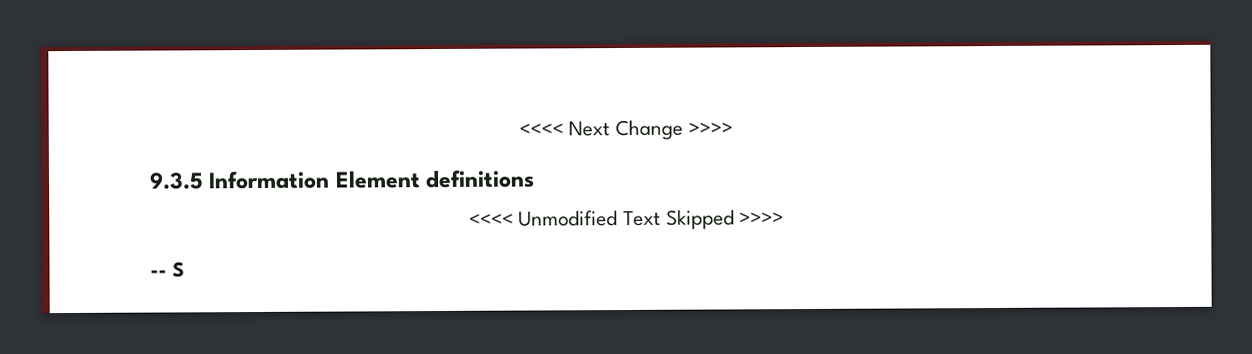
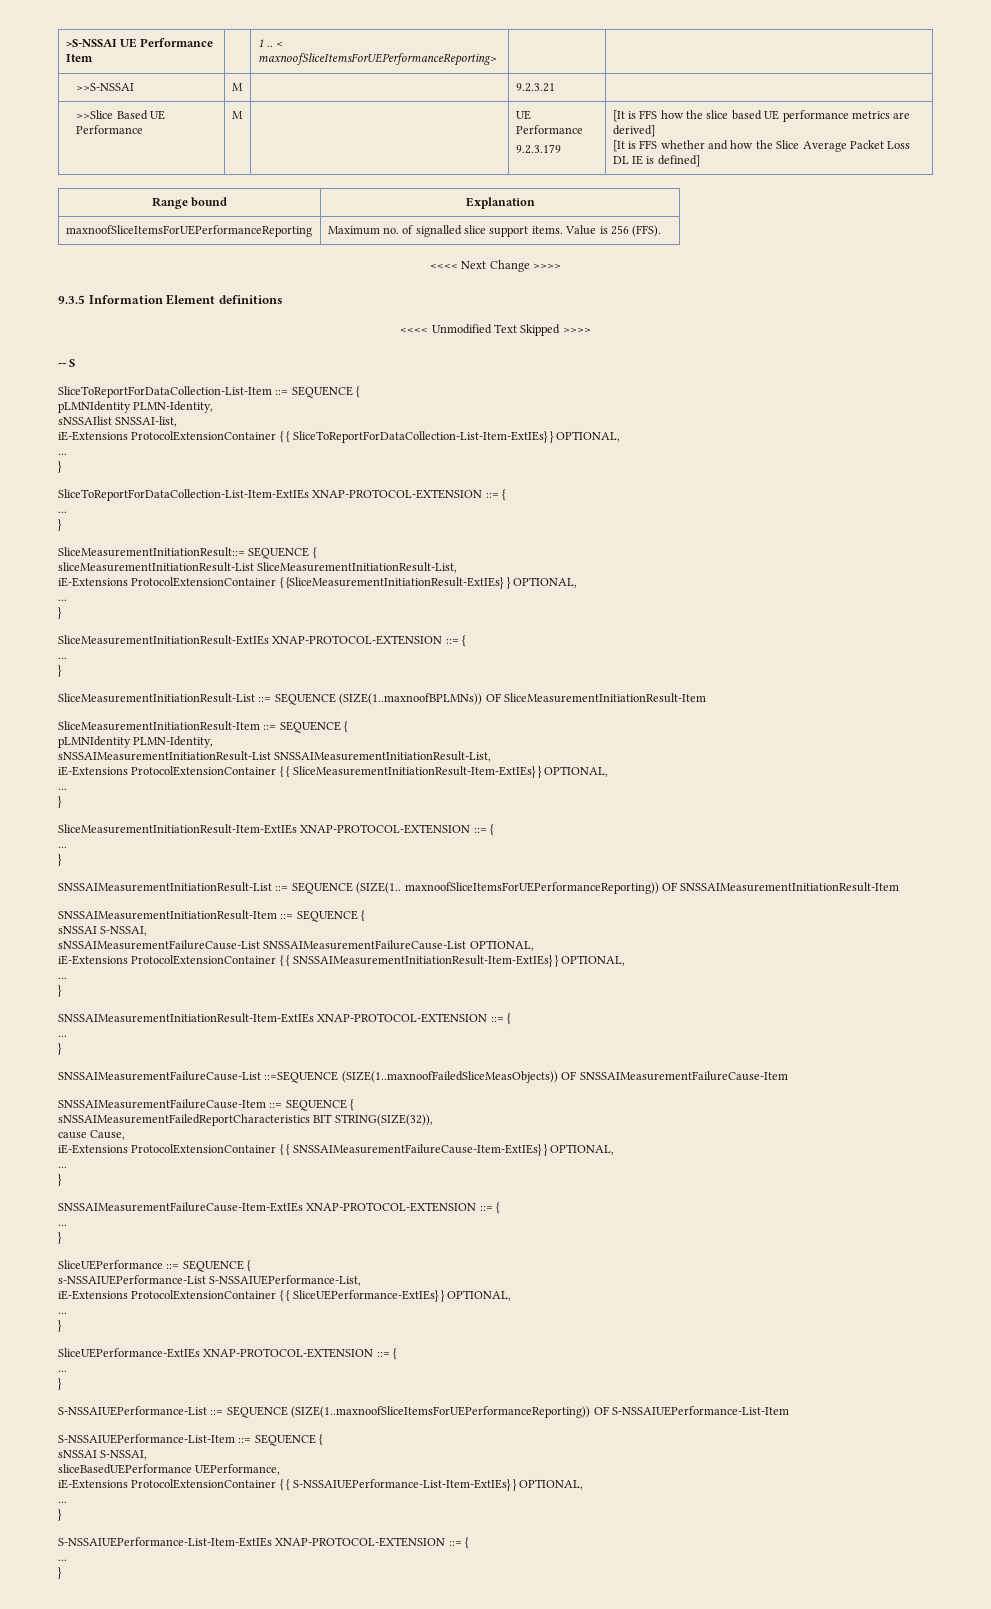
+ >S-NSSAI UE Performance Item | | 1 .. < maxnoofSliceItemsForUEPerformanceReporting> | |
+ >>S-NSSAI | M | | 9.2.3.21 |
+ >>Slice Based UE Performance | M | | UE Performance
+ 9.2.3.179 | [It is FFS how the slice based UE performance metrics are derived]
+ [It is FFS whether and how the Slice Average Packet Loss DL IE is defined]
+ Range bound | Explanation
+ maxnoofSliceItemsForUEPerformanceReporting | Maximum no. of signalled slice support items. Value is 256 (FFS).
+ SliceToReportForDataCollection-List-Item ::= SEQUENCE {
+ pLMNIdentity PLMN-Identity,
+ sNSSAIlist SNSSAI-list,
+ iE-Extensions ProtocolExtensionContainer { { SliceToReportForDataCollection-List-Item-ExtIEs} } OPTIONAL,
+ ...
+ }
+ SliceToReportForDataCollection-List-Item-ExtIEs XNAP-PROTOCOL-EXTENSION ::= {
+ ...
+ }
+ SliceMeasurementInitiationResult::= SEQUENCE {
+ sliceMeasurementInitiationResult-List SliceMeasurementInitiationResult-List,
+ iE-Extensions ProtocolExtensionContainer { {SliceMeasurementInitiationResult-ExtIEs} } OPTIONAL,
+ ...
+ }
+ SliceMeasurementInitiationResult-ExtIEs XNAP-PROTOCOL-EXTENSION ::= {
+ ...
+ }
+ SliceMeasurementInitiationResult-List ::= SEQUENCE (SIZE(1..maxnoofBPLMNs)) OF SliceMeasurementInitiationResult-Item
+ SliceMeasurementInitiationResult-Item ::= SEQUENCE {
+ pLMNIdentity PLMN-Identity,
+ sNSSAIMeasurementInitiationResult-List SNSSAIMeasurementInitiationResult-List,
+ iE-Extensions ProtocolExtensionContainer { { SliceMeasurementInitiationResult-Item-ExtIEs} } OPTIONAL,
+ ...
+ }
+ SliceMeasurementInitiationResult-Item-ExtIEs XNAP-PROTOCOL-EXTENSION ::= {
+ ...
+ }
+ SNSSAIMeasurementInitiationResult-List ::= SEQUENCE (SIZE(1.. maxnoofSliceItemsForUEPerformanceReporting)) OF SNSSAIMeasurementInitiationResult-Item
+ SNSSAIMeasurementInitiationResult-Item ::= SEQUENCE {
+ sNSSAI S-NSSAI,
+ sNSSAIMeasurementFailureCause-List SNSSAIMeasurementFailureCause-List OPTIONAL,
+ iE-Extensions ProtocolExtensionContainer { { SNSSAIMeasurementInitiationResult-Item-ExtIEs} } OPTIONAL,
+ ...
+ }
+ SNSSAIMeasurementInitiationResult-Item-ExtIEs XNAP-PROTOCOL-EXTENSION ::= {
+ ...
+ }
+ SNSSAIMeasurementFailureCause-List ::=SEQUENCE (SIZE(1..maxnoofFailedSliceMeasObjects)) OF SNSSAIMeasurementFailureCause-Item
+ SNSSAIMeasurementFailureCause-Item ::= SEQUENCE {
+ sNSSAIMeasurementFailedReportCharacteristics BIT STRING(SIZE(32)),
+ cause Cause,
+ iE-Extensions ProtocolExtensionContainer { { SNSSAIMeasurementFailureCause-Item-ExtIEs} } OPTIONAL,
+ ...
+ }
+ SNSSAIMeasurementFailureCause-Item-ExtIEs XNAP-PROTOCOL-EXTENSION ::= {
+ ...
+ }
+ SliceUEPerformance ::= SEQUENCE {
+ s-NSSAIUEPerformance-List S-NSSAIUEPerformance-List,
+ iE-Extensions ProtocolExtensionContainer { { SliceUEPerformance-ExtIEs} } OPTIONAL,
+ ...
+ }
+ SliceUEPerformance-ExtIEs XNAP-PROTOCOL-EXTENSION ::= {
+ ...
+ }
+ S-NSSAIUEPerformance-List ::= SEQUENCE (SIZE(1..maxnoofSliceItemsForUEPerformanceReporting)) OF S-NSSAIUEPerformance-List-Item
+ S-NSSAIUEPerformance-List-Item ::= SEQUENCE {
+ sNSSAI S-NSSAI,
+ sliceBasedUEPerformance UEPerformance,
+ iE-Extensions ProtocolExtensionContainer { { S-NSSAIUEPerformance-List-Item-ExtIEs} } OPTIONAL,
+ ...
+ }
+ S-NSSAIUEPerformance-List-Item-ExtIEs XNAP-PROTOCOL-EXTENSION ::= {
+ ...
+ }

